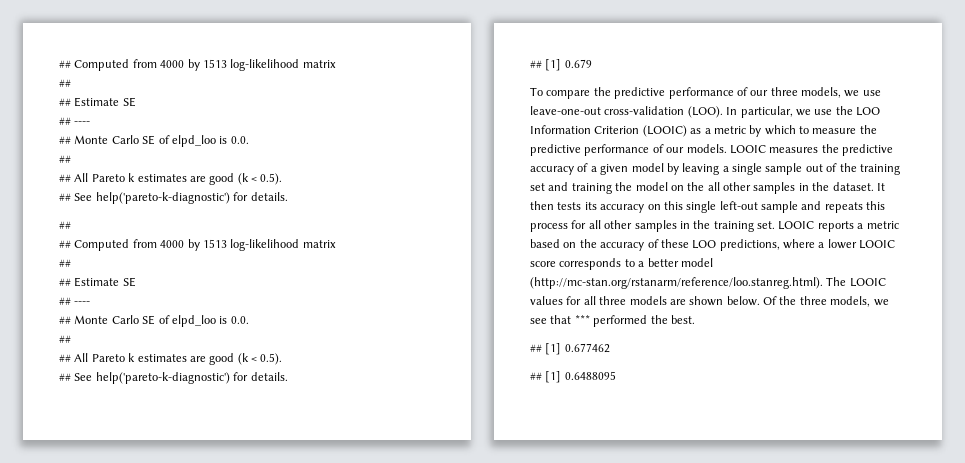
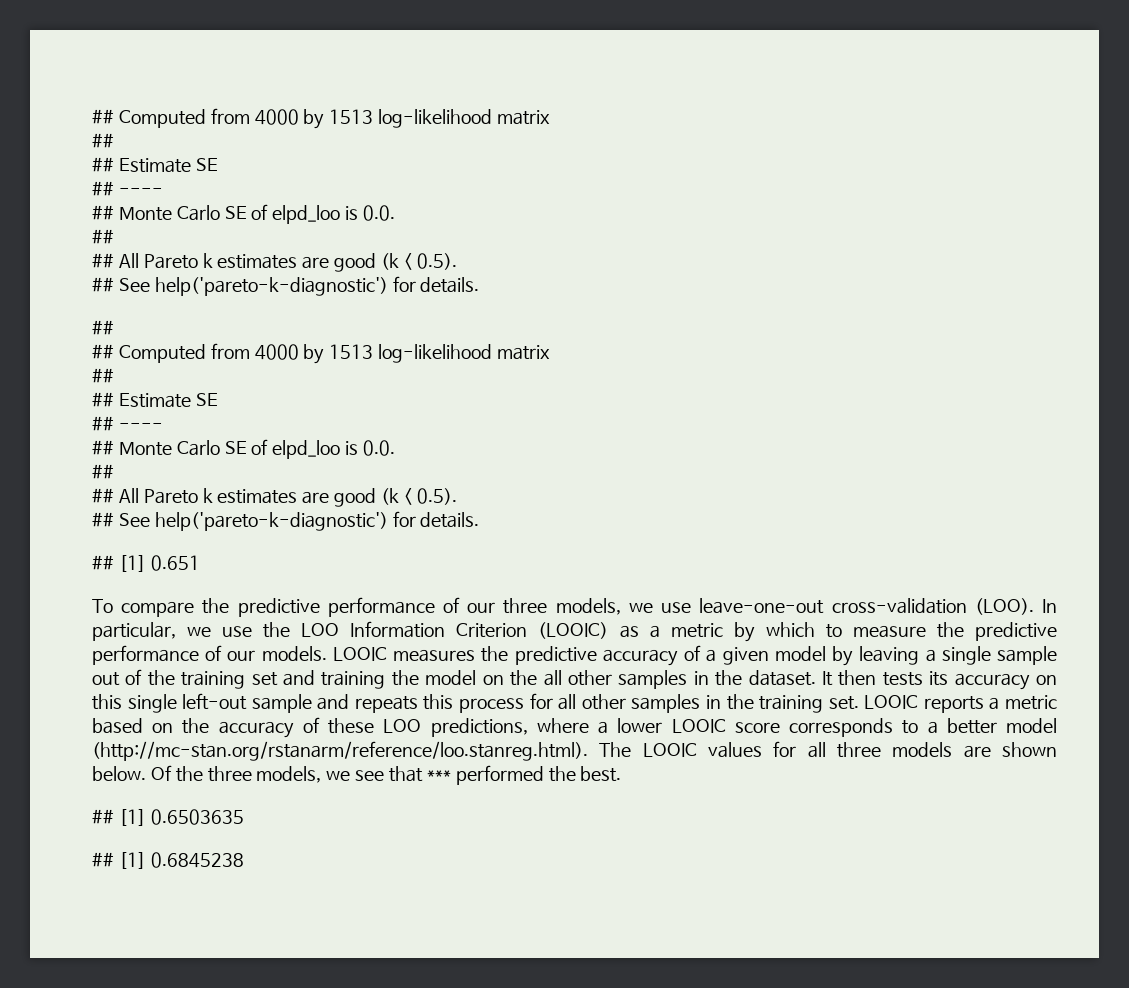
- ## [1] 0.679
+ ## [1] 0.651
- ## [1] 0.677462
- ## [1] 0.6488095
+ ## [1] 0.6503635
+ ## [1] 0.6845238

